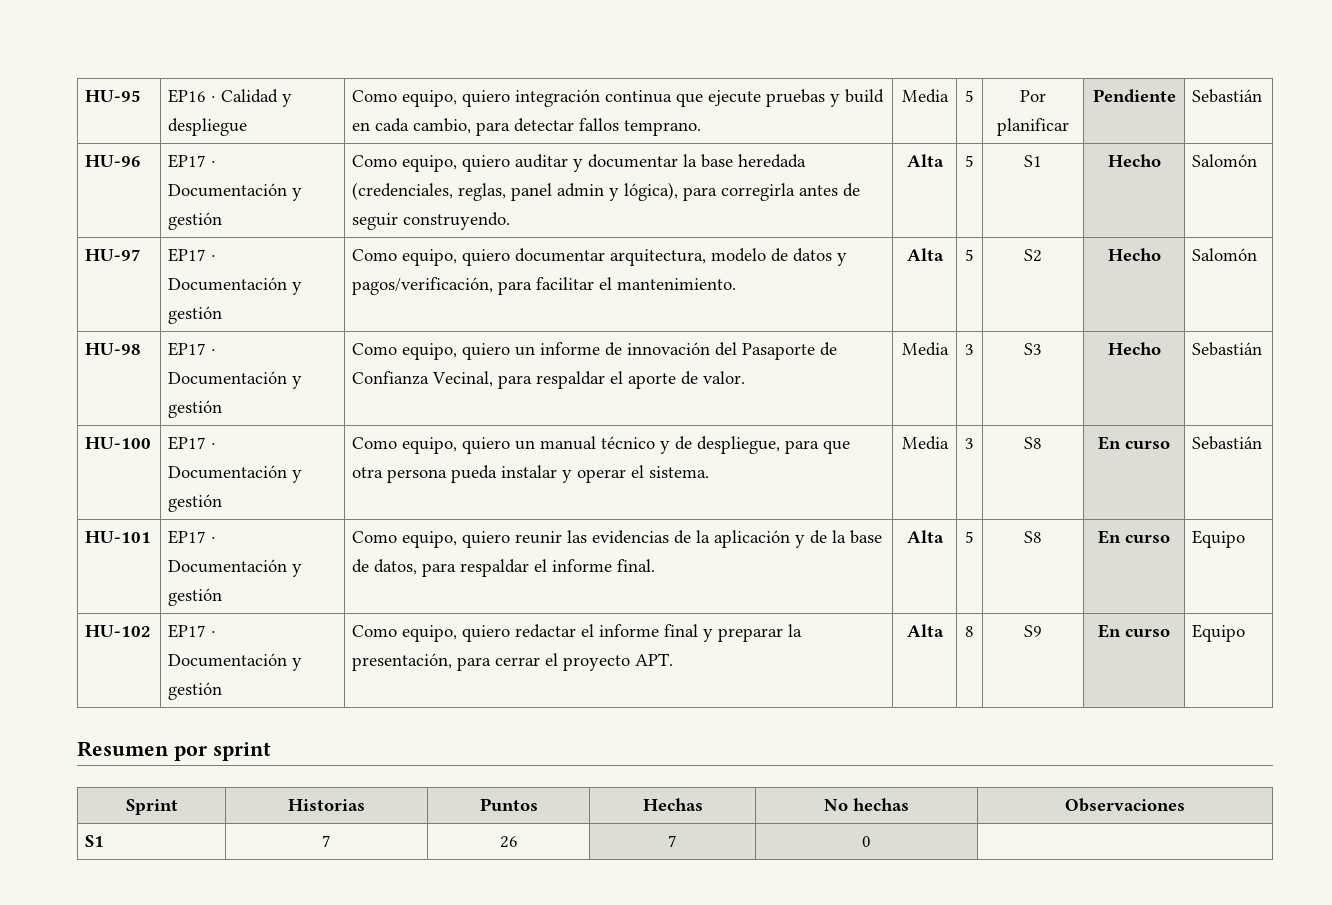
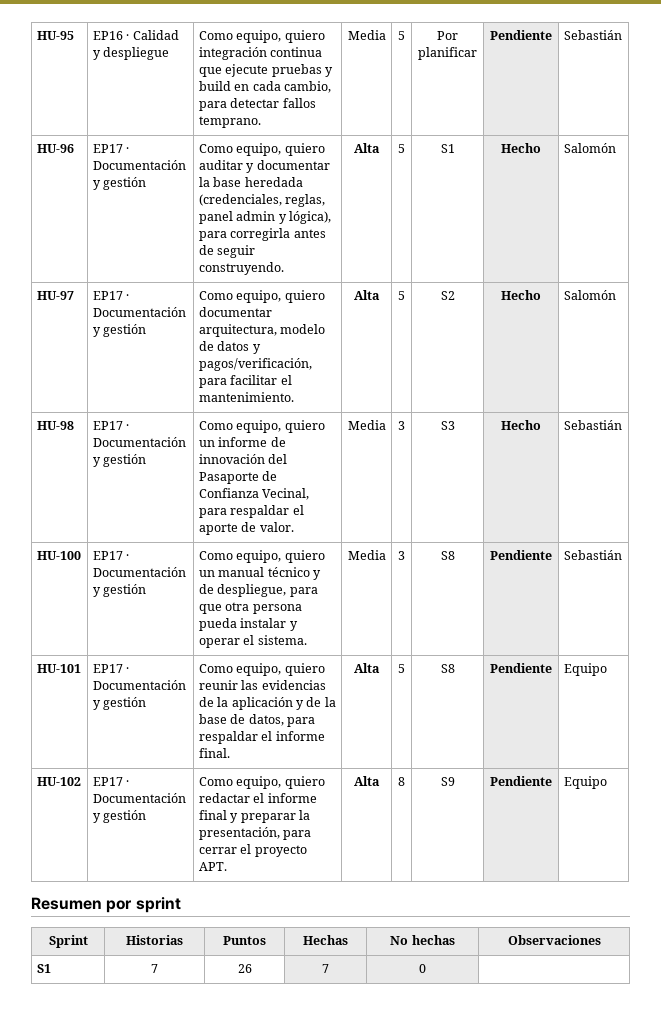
- HU-100 | EP17 · Documentación y gestión | Como equipo, quiero un manual técnico y de despliegue, para que otra persona pueda instalar y operar el sistema. | Media | 3 | S8 | En curso | Sebastián
+ HU-100 | EP17 · Documentación y gestión | Como equipo, quiero un manual técnico y de despliegue, para que otra persona pueda instalar y operar el sistema. | Media | 3 | S8 | Pendiente | Sebastián
- HU-101 | EP17 · Documentación y gestión | Como equipo, quiero reunir las evidencias de la aplicación y de la base de datos, para respaldar el informe final. | Alta | 5 | S8 | En curso | Equipo
+ HU-101 | EP17 · Documentación y gestión | Como equipo, quiero reunir las evidencias de la aplicación y de la base de datos, para respaldar el informe final. | Alta | 5 | S8 | Pendiente | Equipo
- HU-102 | EP17 · Documentación y gestión | Como equipo, quiero redactar el informe final y preparar la presentación, para cerrar el proyecto APT. | Alta | 8 | S9 | En curso | Equipo
+ HU-102 | EP17 · Documentación y gestión | Como equipo, quiero redactar el informe final y preparar la presentación, para cerrar el proyecto APT. | Alta | 8 | S9 | Pendiente | Equipo

